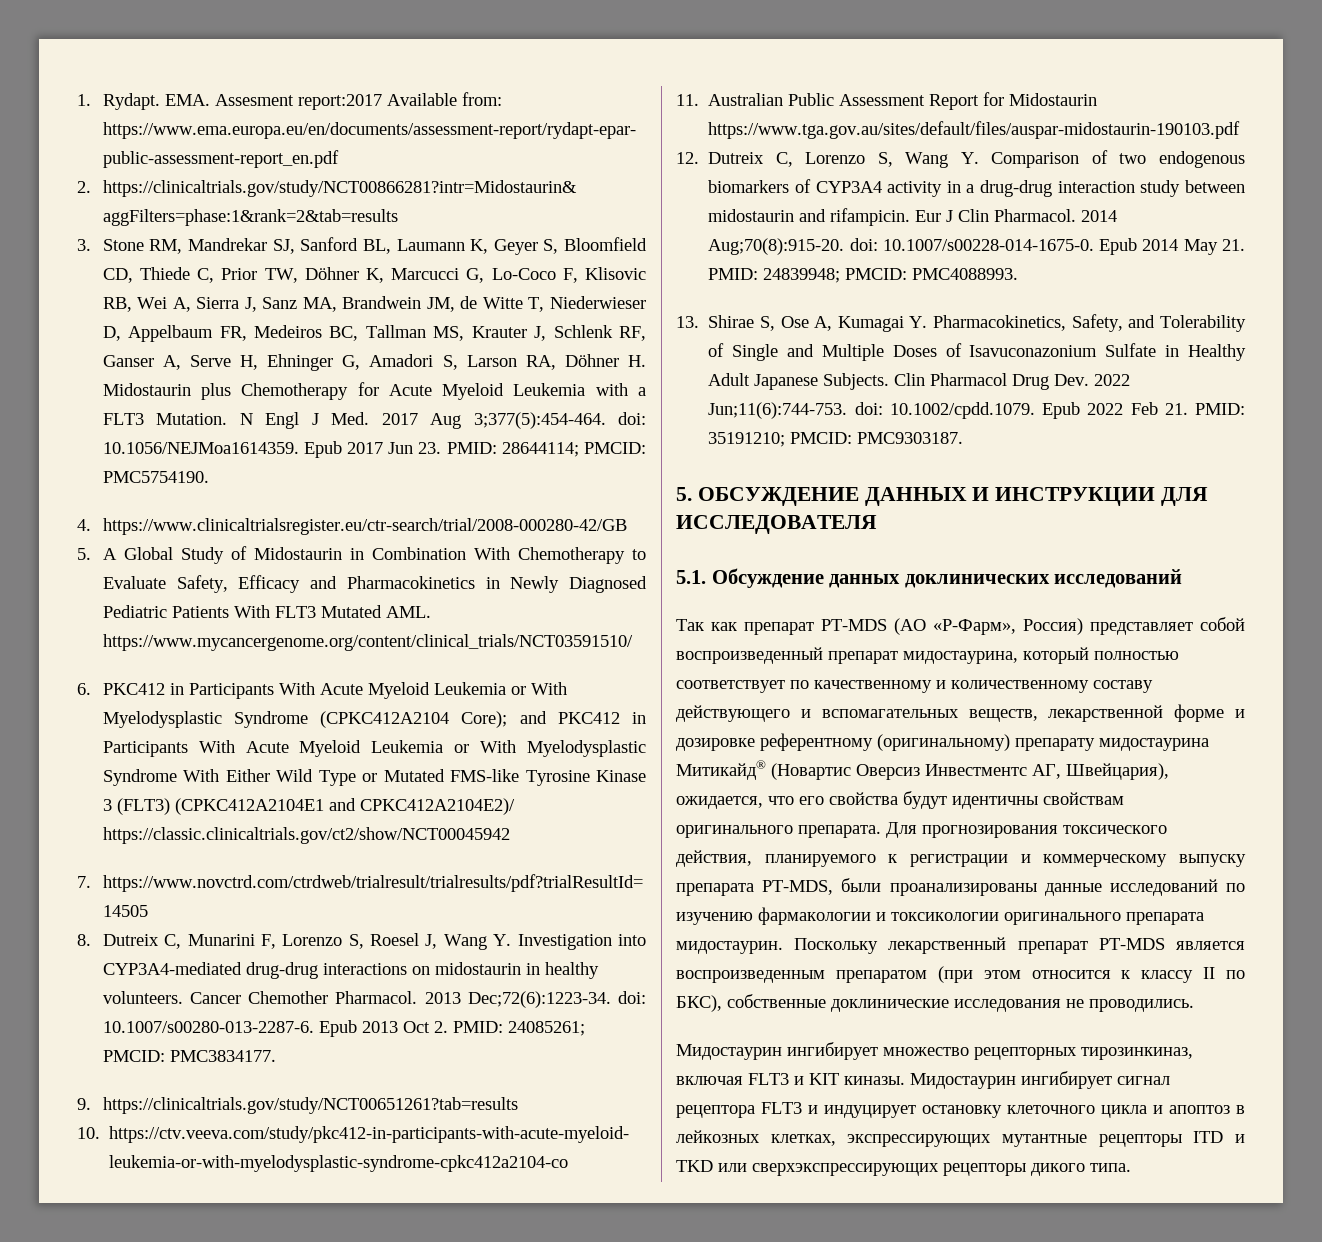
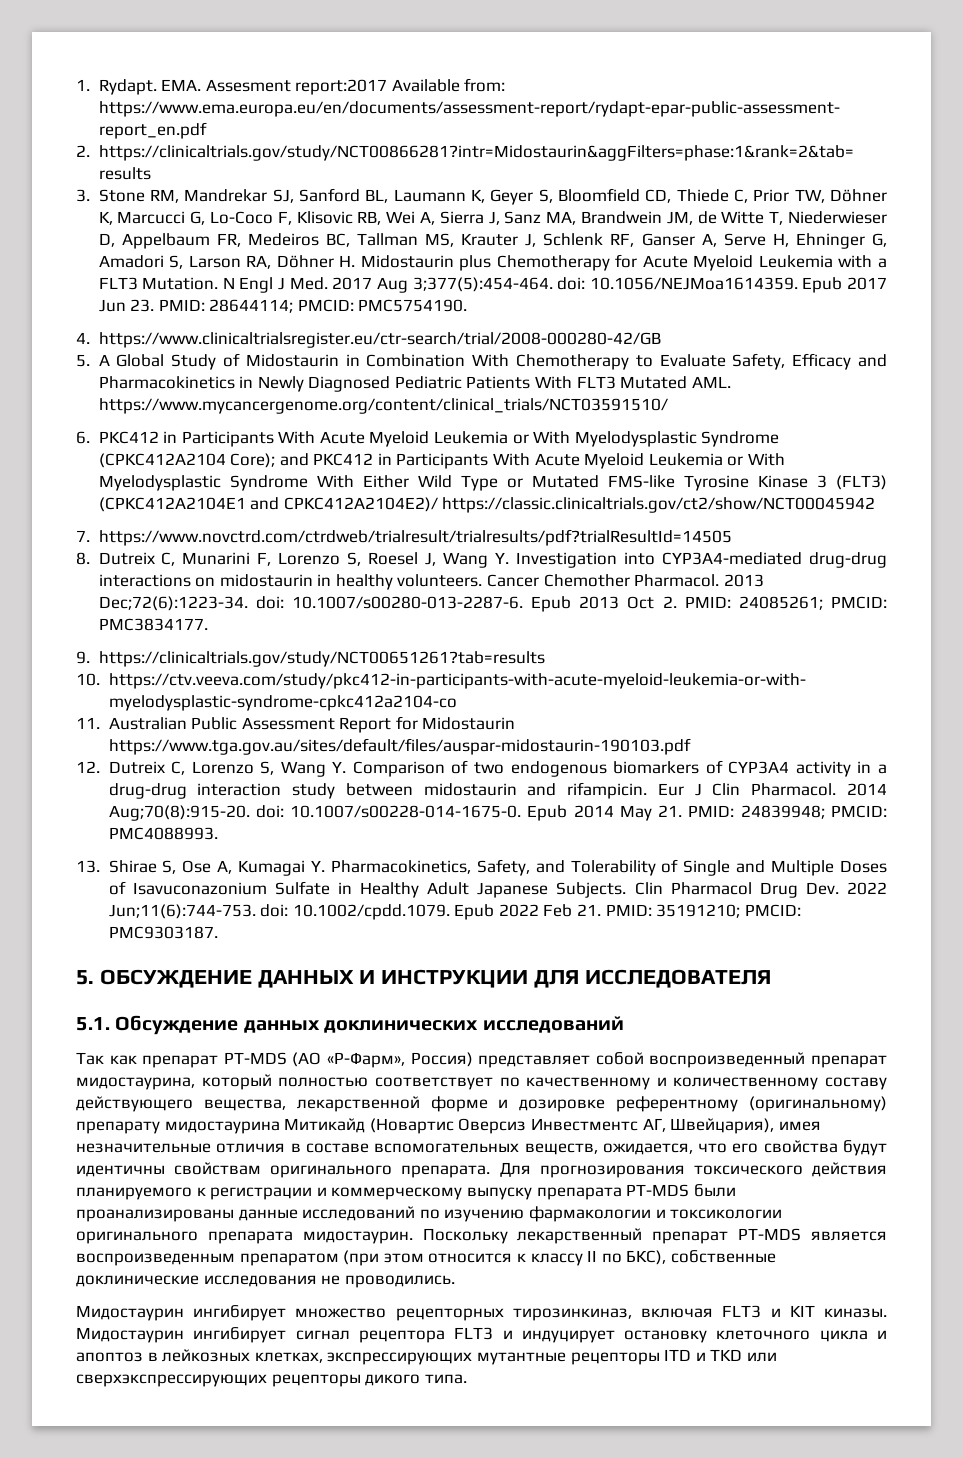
- Так как препарат PT-MDS (АО «Р-Фарм», Россия) представляет собой воспроизведенный препарат мидостаурина, который полностью соответствует по качественному и количественному составу действующего и вспомагательных веществ, лекарственной форме и дозировке референтному (оригинальному) препарату мидостаурина Митикайд® (Новартис Оверсиз Инвестментс АГ, Швейцария), ожидается, что его свойства будут идентичны свойствам оригинального препарата.
+ Так как препарат PT-MDS (АО «Р-Фарм», Россия) представляет собой воспроизведенный препарат мидостаурина, который полностью соответствует по качественному и количественному составу действующего вещества, лекарственной форме и дозировке референтному (оригинальному) препарату мидостаурина Митикайд (Новартис Оверсиз Инвестментс АГ, Швейцария), имея незначительные отличия в составе вспомогательных веществ, ожидается, что его свойства будут идентичны свойствам оригинального препарата.
- Для прогнозирования токсического действия, планируемого к регистрации и коммерческому выпуску препарата PT-MDS, были проанализированы данные исследований по изучению фармакологии и токсикологии оригинального препарата мидостаурин.
+ Для прогнозирования токсического действия планируемого к регистрации и коммерческому выпуску препарата PT-MDS были проанализированы данные исследований по изучению фармакологии и токсикологии оригинального препарата мидостаурин.

